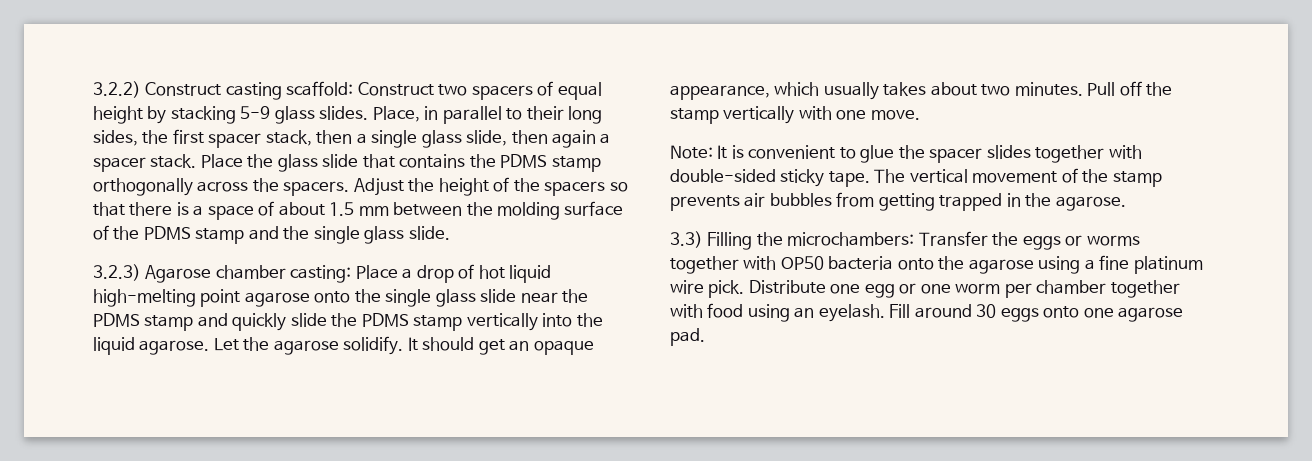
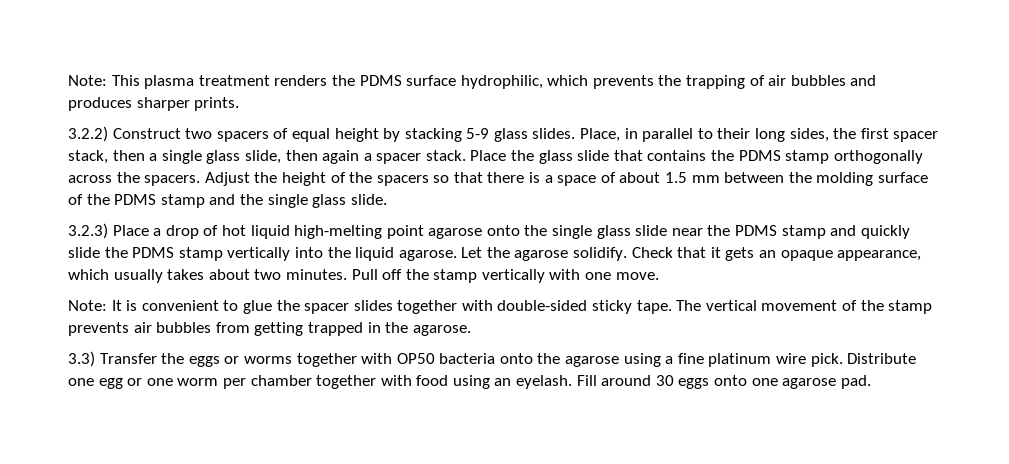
- 3.2.2) Construct casting scaffold: Construct two spacers of equal height by stacking 5-9 glass slides.
+ Note: This plasma treatment renders the PDMS surface hydrophilic, which prevents the trapping of air bubbles and produces sharper prints.
+ 3.2.2) Construct two spacers of equal height by stacking 5-9 glass slides.
- 3.2.3) Agarose chamber casting: Place a drop of hot liquid high-melting point agarose onto the single glass slide near the PDMS stamp and quickly slide the PDMS stamp vertically into the liquid agarose.
+ 3.2.3) Place a drop of hot liquid high-melting point agarose onto the single glass slide near the PDMS stamp and quickly slide the PDMS stamp vertically into the liquid agarose.
- It should get an opaque appearance, which usually takes about two minutes.
+ Check that it gets an opaque appearance, which usually takes about two minutes.
- 3.3) Filling the microchambers: Transfer the eggs or worms together with OP50 bacteria onto the agarose using a fine platinum wire pick.
+ 3.3) Transfer the eggs or worms together with OP50 bacteria onto the agarose using a fine platinum wire pick.

